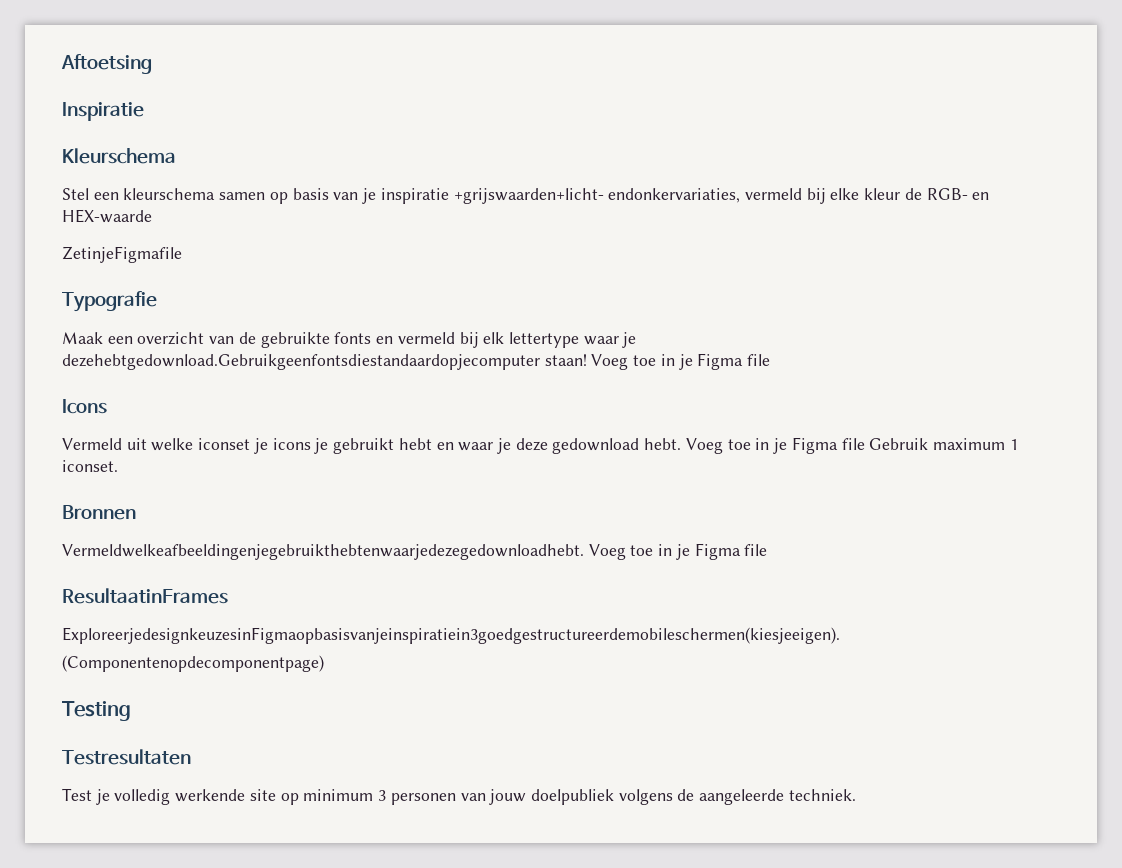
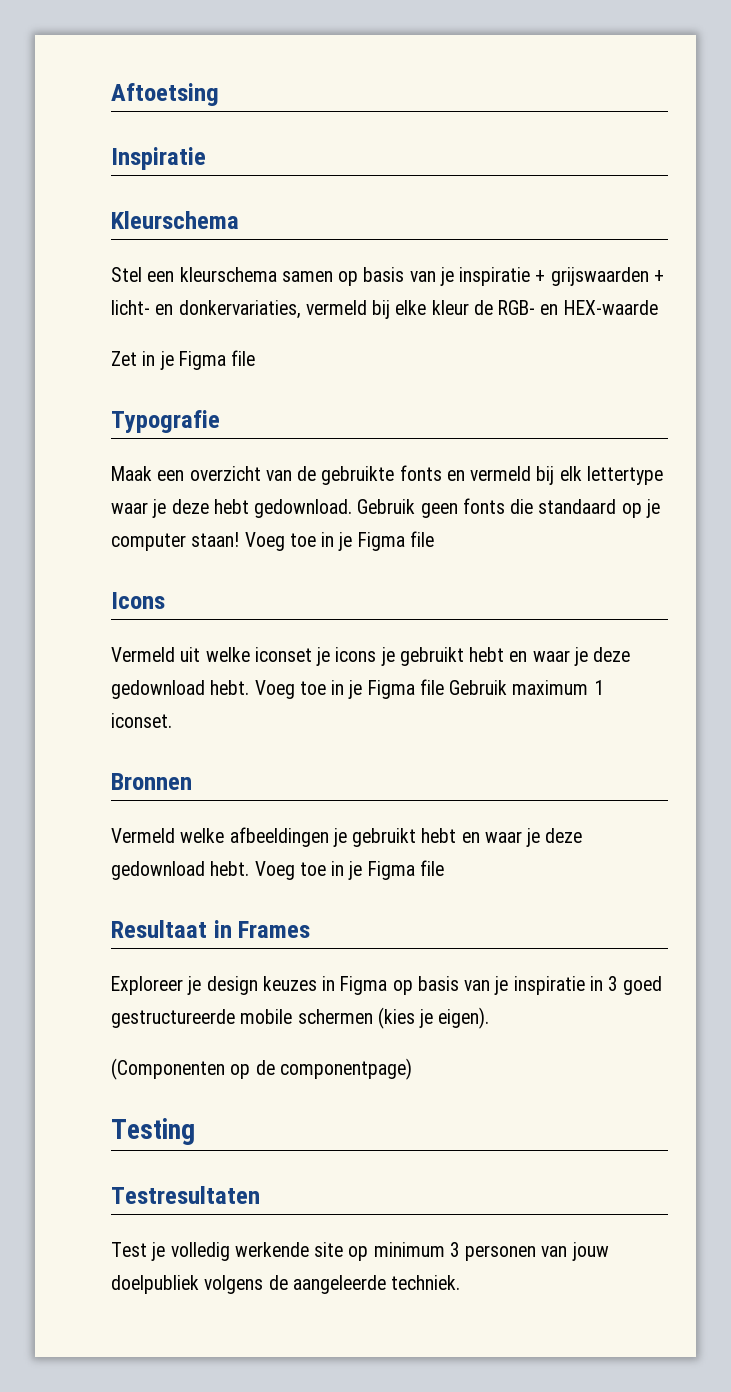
- Stel een kleurschema samen op basis van je inspiratie +grijswaarden+licht- endonkervariaties, vermeld bij elke kleur de RGB- en HEX-waarde
+ Stel een kleurschema samen op basis van je inspiratie + grijswaarden + licht- en donkervariaties, vermeld bij elke kleur de RGB- en HEX-waarde
- ZetinjeFigmafile
+ Zet in je Figma file
- Maak een overzicht van de gebruikte fonts en vermeld bij elk lettertype waar je dezehebtgedownload.Gebruikgeenfontsdiestandaardopjecomputer staan!
+ Maak een overzicht van de gebruikte fonts en vermeld bij elk lettertype waar je deze hebt gedownload. Gebruik geen fonts die standaard op je computer staan!
- Vermeldwelkeafbeeldingenjegebruikthebtenwaarjedezegedownloadhebt. Voeg toe in je Figma file
- ResultaatinFrames
- ExploreerjedesignkeuzesinFigmaopbasisvanjeinspiratiein3goedgestructureerdemobileschermen(kiesjeeigen).
- (Componentenopdecomponentpage)
+ Vermeld welke afbeeldingen je gebruikt hebt en waar je deze gedownload hebt. Voeg toe in je Figma file
+ Resultaat in Frames
+ Exploreer je design keuzes in Figma op basis van je inspiratie in 3 goed gestructureerde mobile schermen (kies je eigen).
+ (Componenten op de componentpage)

